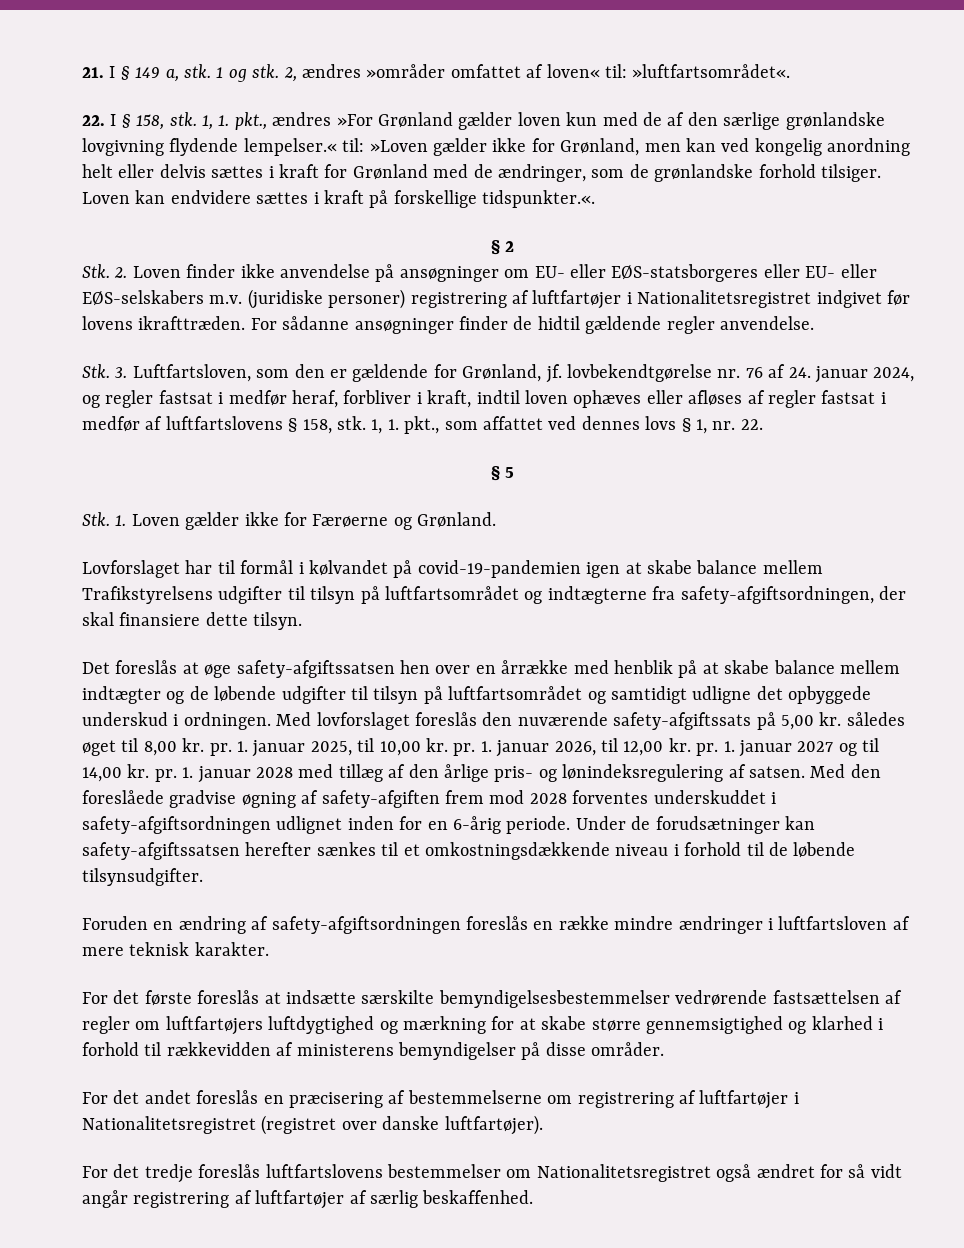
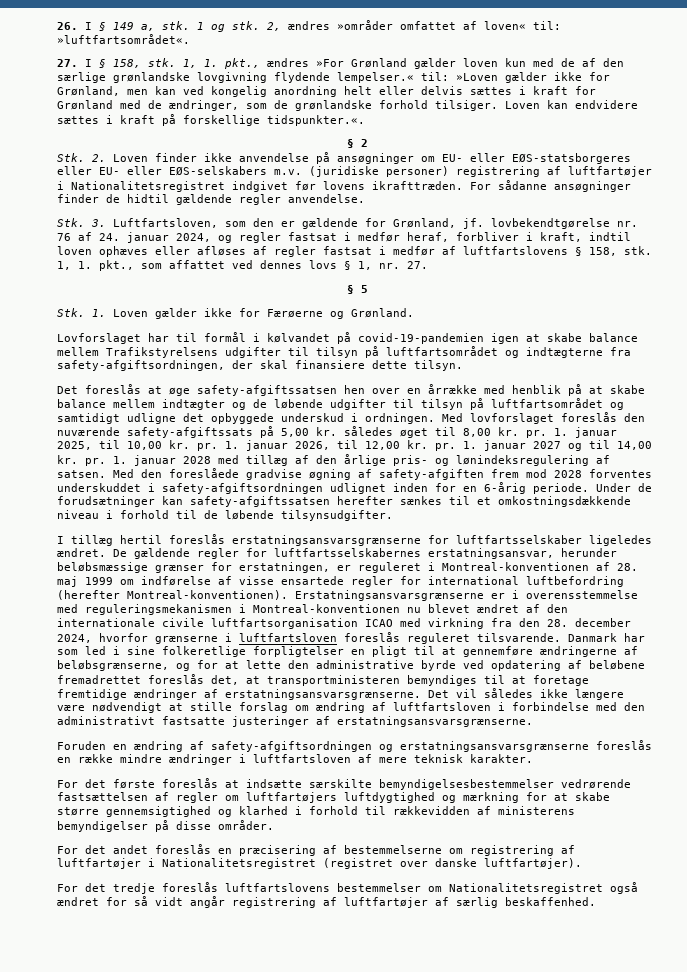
- 21. I § 149 a, stk.
+ 26. I § 149 a, stk.
- 22. I § 158, stk.
+ 27. I § 158, stk.
- 1, 1. pkt., som affattet ved dennes lovs § 1, nr. 22.
+ 1, 1. pkt., som affattet ved dennes lovs § 1, nr. 27.
+ I tillæg hertil foreslås erstatningsansvarsgrænserne for luftfartsselskaber ligeledes ændret. De gældende regler for luftfartsselskabernes erstatningsansvar, herunder beløbsmæssige grænser for erstatningen, er reguleret i Montreal-konventionen af 28. maj 1999 om indførelse af visse ensartede regler for international luftbefordring (herefter Montreal-konventionen). Erstatningsansvarsgrænserne er i overensstemmelse med reguleringsmekanismen i Montreal-konventionen nu blevet ændret af den internationale civile luftfartsorganisation ICAO med virkning fra den 28. december 2024, hvorfor grænserne i luftfartsloven foreslås reguleret tilsvarende. Danmark har som led i sine folkeretlige forpligtelser en pligt til at gennemføre ændringerne af beløbsgrænserne, og for at lette den administrative byrde ved opdatering af beløbene fremadrettet foreslås det, at transportministeren bemyndiges til at foretage fremtidige ændringer af erstatningsansvarsgrænserne. Det vil således ikke længere være nødvendigt at stille forslag om ændring af luftfartsloven i forbindelse med den administrativt fastsatte justeringer af erstatningsansvarsgrænserne.
- Foruden en ændring af safety-afgiftsordningen foreslås en række mindre ændringer i luftfartsloven af mere teknisk karakter.
+ Foruden en ændring af safety-afgiftsordningen og erstatningsansvarsgrænserne foreslås en række mindre ændringer i luftfartsloven af mere teknisk karakter.

